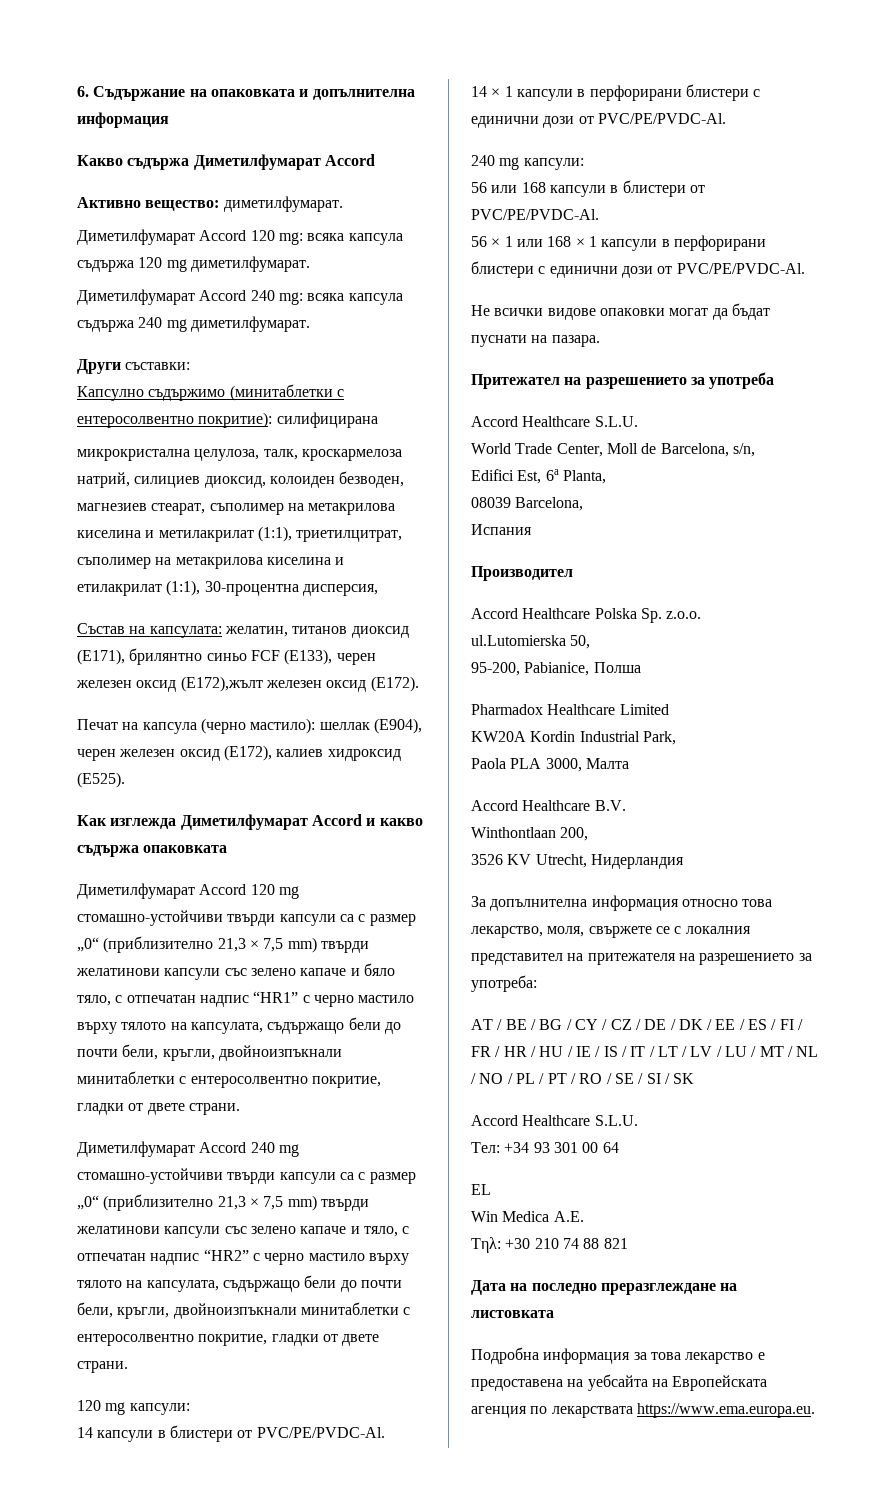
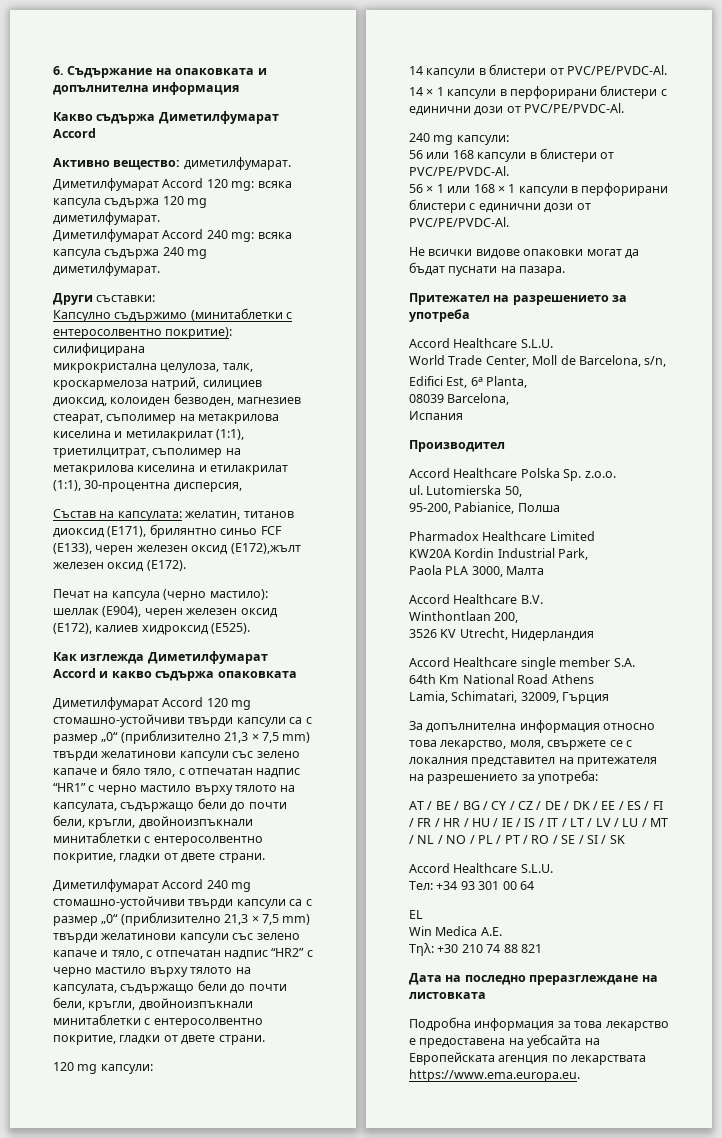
- ul.Lutomierska 50,
+ ul. Lutomierska 50,
+ Accord Healthcare single member S.A.
+ 64th Km National Road Athens
+ Lamia, Schimatari, 32009, Гърция

